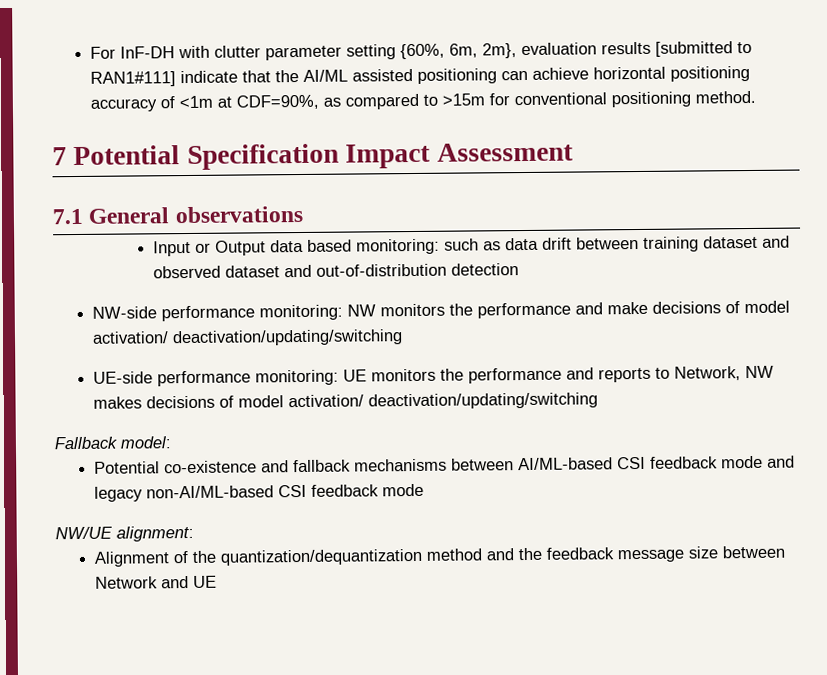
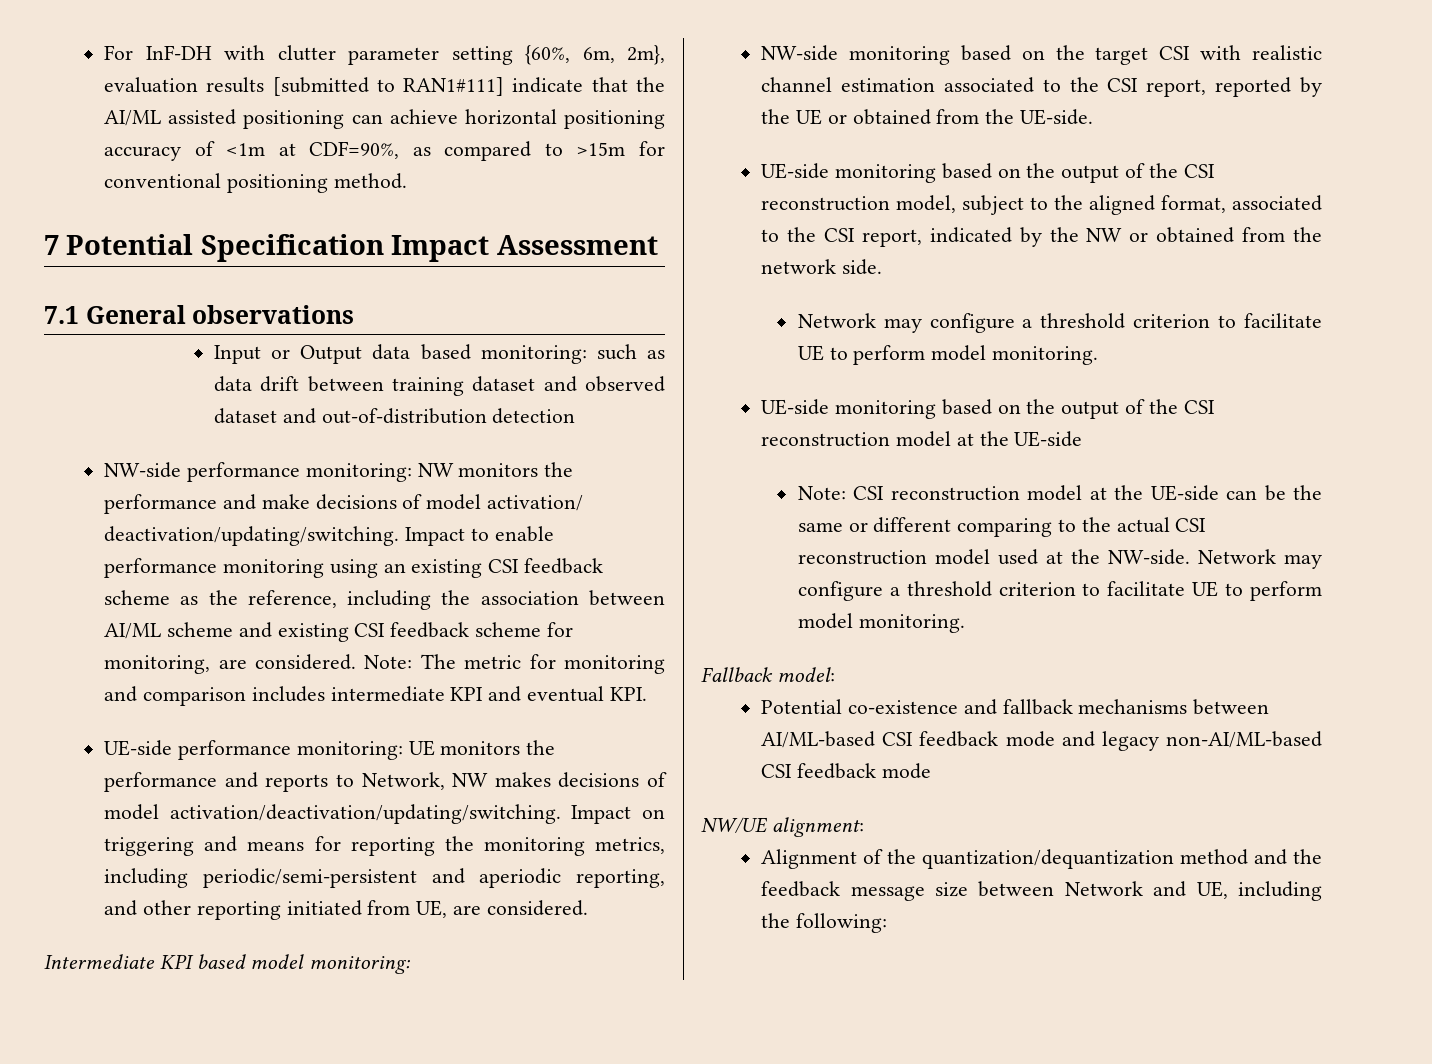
- NW-side performance monitoring: NW monitors the performance and make decisions of model activation/ deactivation/updating/switching
+ NW-side performance monitoring: NW monitors the performance and make decisions of model activation/ deactivation/updating/switching. Impact to enable performance monitoring using an existing CSI feedback scheme as the reference, including the association between AI/ML scheme and existing CSI feedback scheme for monitoring, are considered. Note: The metric for monitoring and comparison includes intermediate KPI and eventual KPI.
- UE-side performance monitoring: UE monitors the performance and reports to Network, NW makes decisions of model activation/ deactivation/updating/switching
+ UE-side performance monitoring: UE monitors the performance and reports to Network, NW makes decisions of model activation/deactivation/updating/switching. Impact on triggering and means for reporting the monitoring metrics, including periodic/semi-persistent and aperiodic reporting, and other reporting initiated from UE, are considered.
+ Intermediate KPI based model monitoring:
+ NW-side monitoring based on the target CSI with realistic channel estimation associated to the CSI report, reported by the UE or obtained from the UE-side.
+ UE-side monitoring based on the output of the CSI reconstruction model, subject to the aligned format, associated to the CSI report, indicated by the NW or obtained from the network side.
+ Network may configure a threshold criterion to facilitate UE to perform model monitoring.
+ UE-side monitoring based on the output of the CSI reconstruction model at the UE-side
+ Note: CSI reconstruction model at the UE-side can be the same or different comparing to the actual CSI reconstruction model used at the NW-side. Network may configure a threshold criterion to facilitate UE to perform model monitoring.
- Alignment of the quantization/dequantization method and the feedback message size between Network and UE
+ Alignment of the quantization/dequantization method and the feedback message size between Network and UE, including the following:

